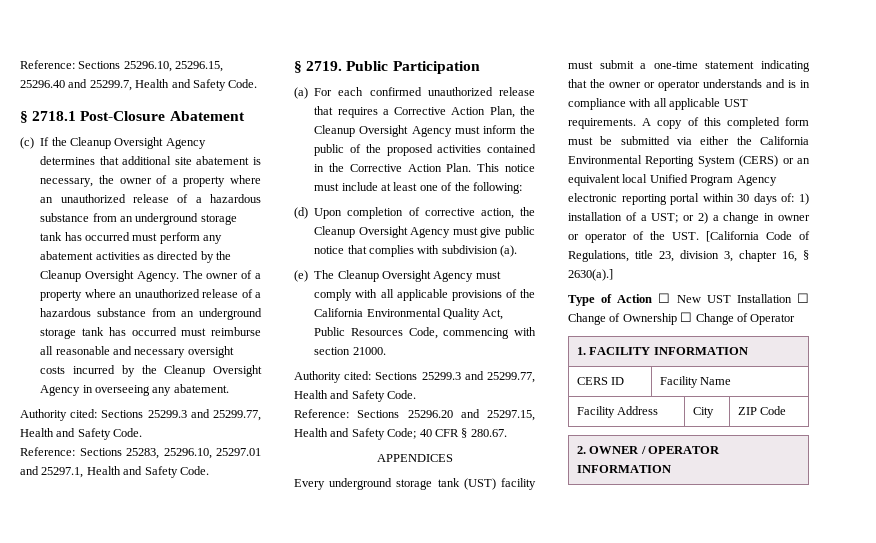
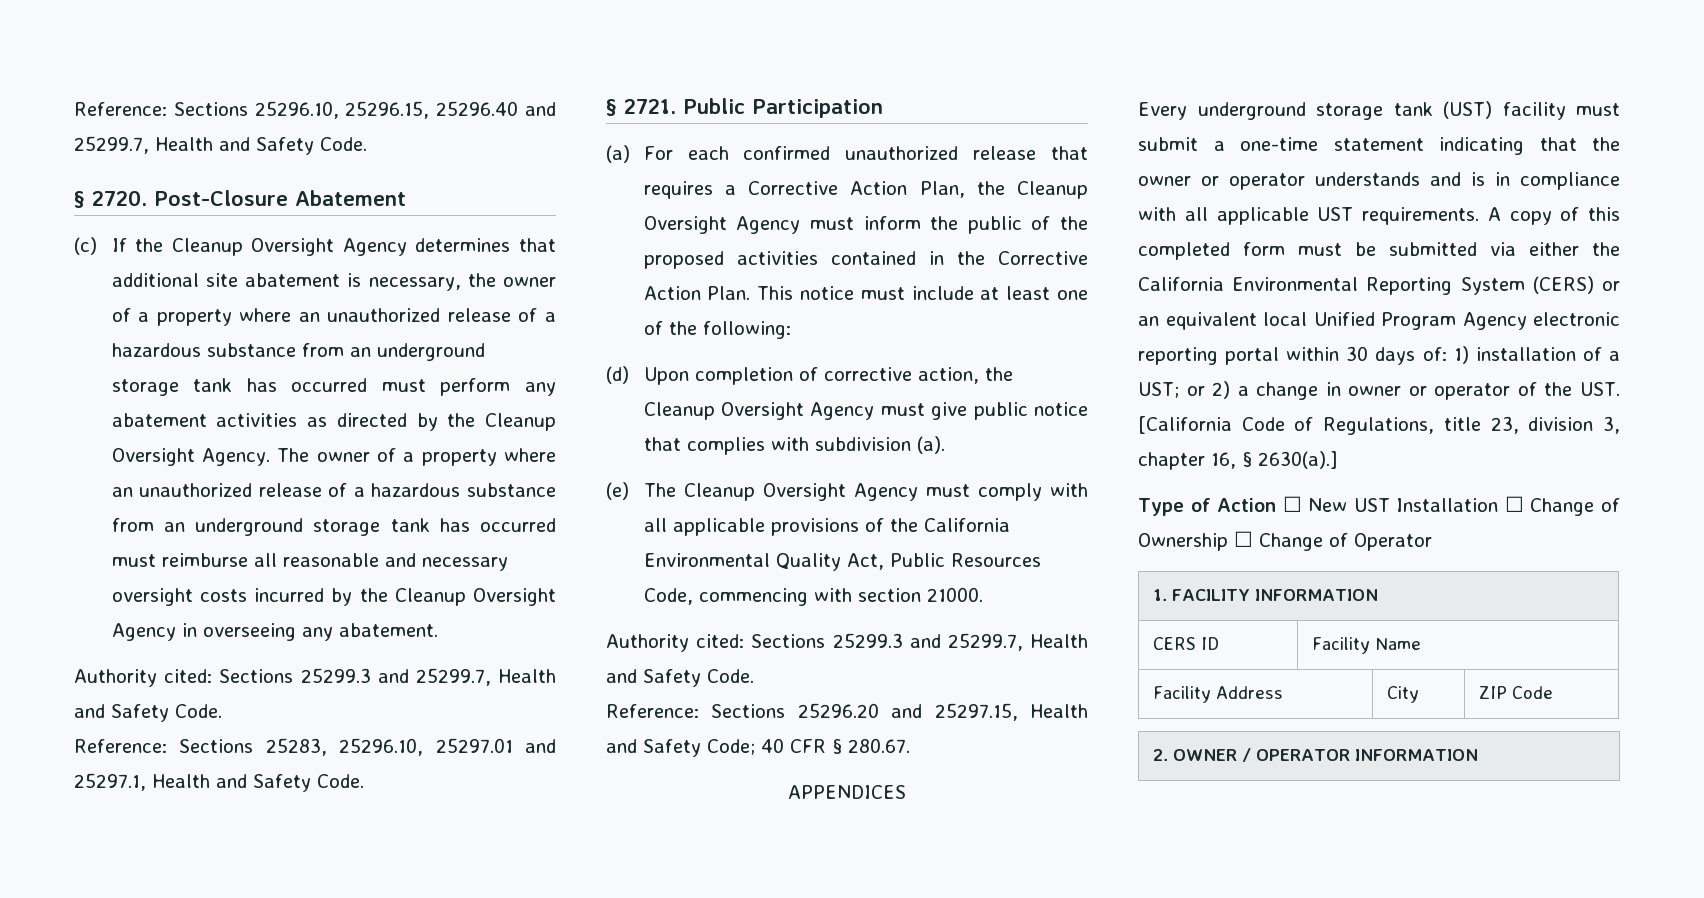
- § 2718.1 Post-Closure Abatement
+ § 2720. Post-Closure Abatement
  The owner of a property where an unauthorized release of a hazardous substance from an underground storage tank has occurred must reimburse all reasonable and necessary oversight costs incurred by the Cleanup Oversight Agency in overseeing any abatement.
- Authority cited: Sections 25299.3 and 25299.77, Health and Safety Code.
+ Authority cited: Sections 25299.3 and 25299.7, Health and Safety Code.
- § 2719.
+ § 2721.
  (e) The Cleanup Oversight Agency must comply with all applicable provisions of the California Environmental Quality Act, Public Resources Code, commencing with section 21000.
- Authority cited: Sections 25299.3 and 25299.77, Health and Safety Code.
+ Authority cited: Sections 25299.3 and 25299.7, Health and Safety Code.

